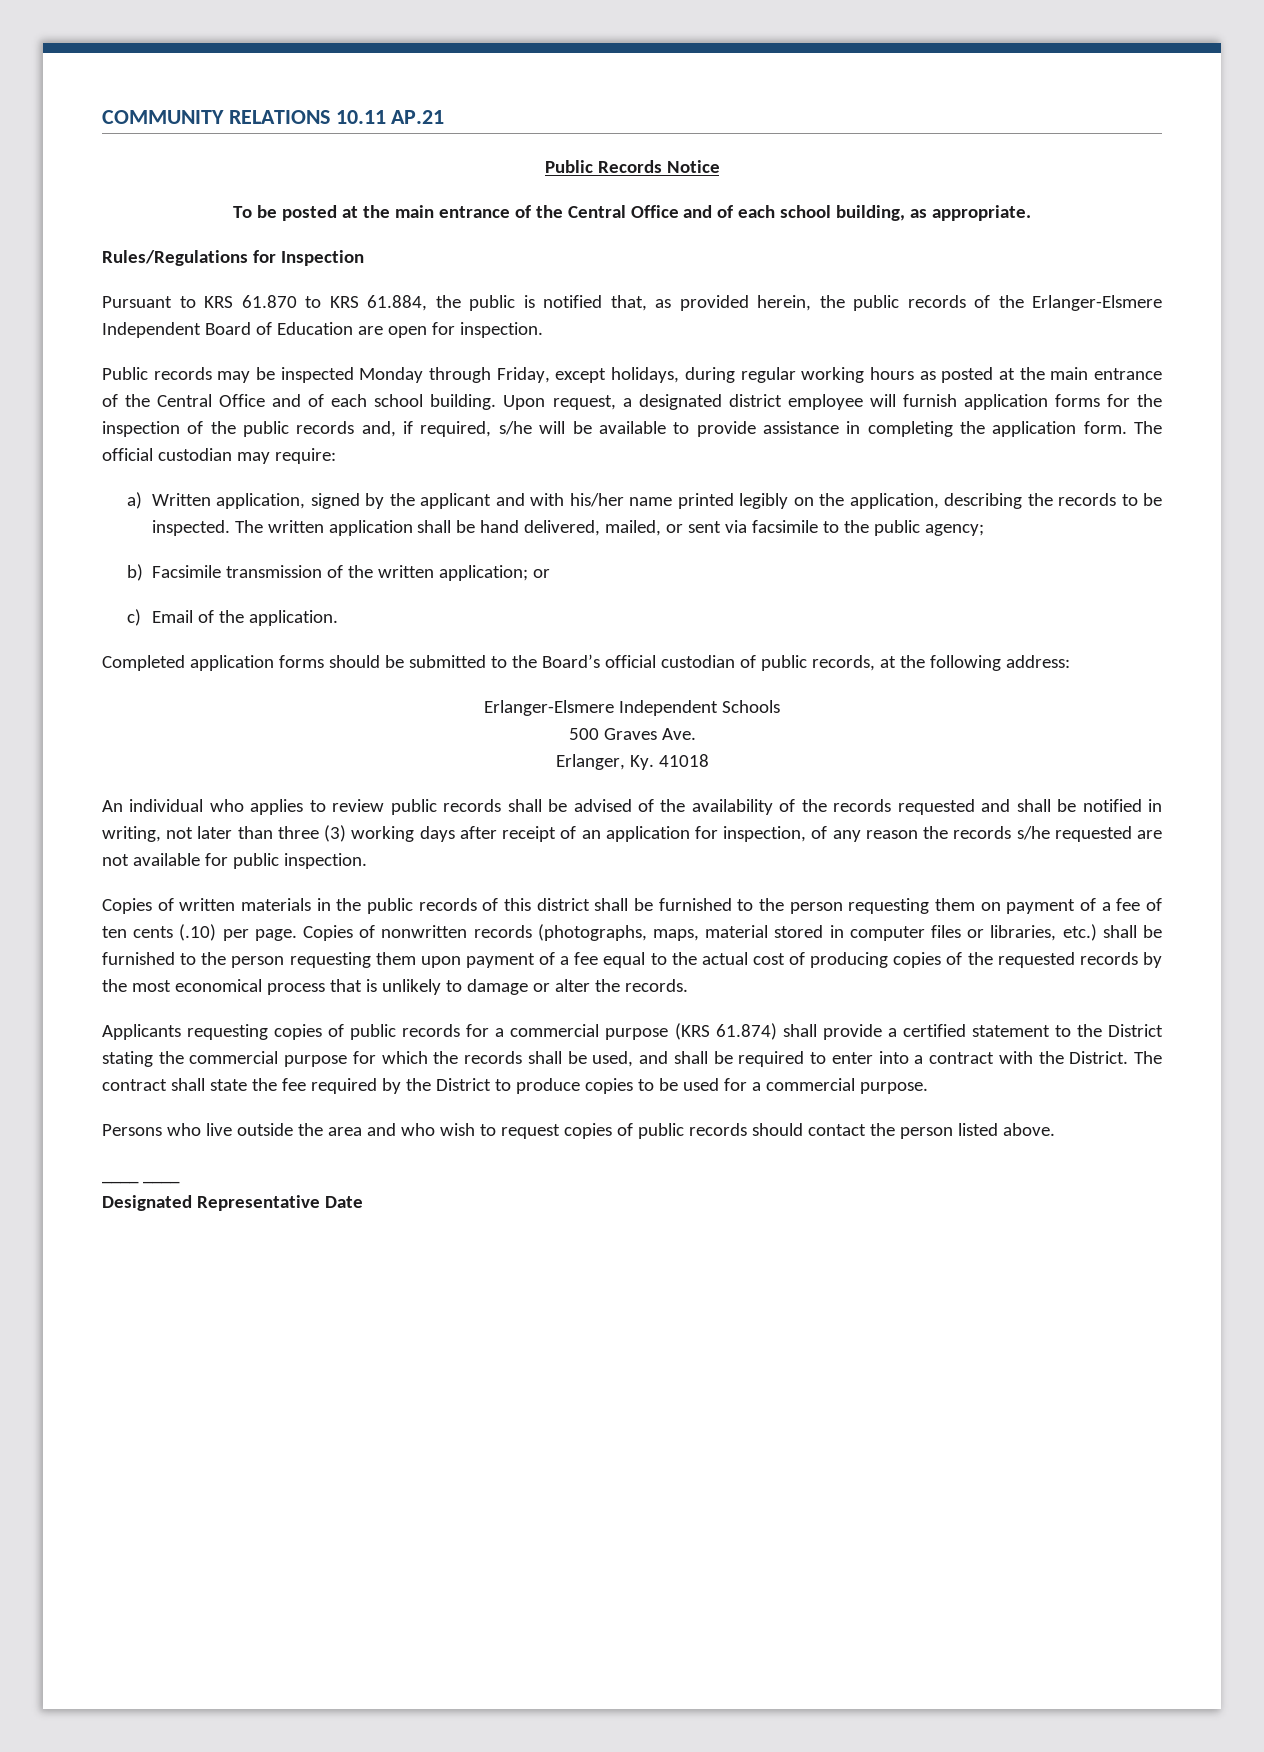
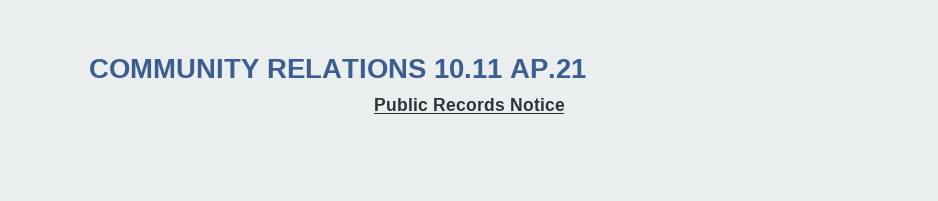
- To be posted at the main entrance of the Central Office and of each school building, as appropriate.
- Rules/Regulations for Inspection
- Pursuant to KRS 61.870 to KRS 61.884, the public is notified that, as provided herein, the public records of the Erlanger-Elsmere Independent Board of Education are open for inspection.
- Public records may be inspected Monday through Friday, except holidays, during regular working hours as posted at the main entrance of the Central Office and of each school building. Upon request, a designated district employee will furnish application forms for the inspection of the public records and, if required, s/he will be available to provide assistance in completing the application form. The official custodian may require:
- a) Written application, signed by the applicant and with his/her name printed legibly on the application, describing the records to be inspected. The written application shall be hand delivered, mailed, or sent via facsimile to the public agency;
- b) Facsimile transmission of the written application; or
- c) Email of the application.
- Completed application forms should be submitted to the Board’s official custodian of public records, at the following address:
- Erlanger-Elsmere Independent Schools
- 500 Graves Ave.
- Erlanger, Ky. 41018
- An individual who applies to review public records shall be advised of the availability of the records requested and shall be notified in writing, not later than three (3) working days after receipt of an application for inspection, of any reason the records s/he requested are not available for public inspection.
- Copies of written materials in the public records of this district shall be furnished to the person requesting them on payment of a fee of ten cents (.10) per page. Copies of nonwritten records (photographs, maps, material stored in computer files or libraries, etc.) shall be furnished to the person requesting them upon payment of a fee equal to the actual cost of producing copies of the requested records by the most economical process that is unlikely to damage or alter the records.
- Applicants requesting copies of public records for a commercial purpose (KRS 61.874) shall provide a certified statement to the District stating the commercial purpose for which the records shall be used, and shall be required to enter into a contract with the District. The contract shall state the fee required by the District to produce copies to be used for a commercial purpose.
- Persons who live outside the area and who wish to request copies of public records should contact the person listed above.
- ____ ____
- Designated Representative Date

